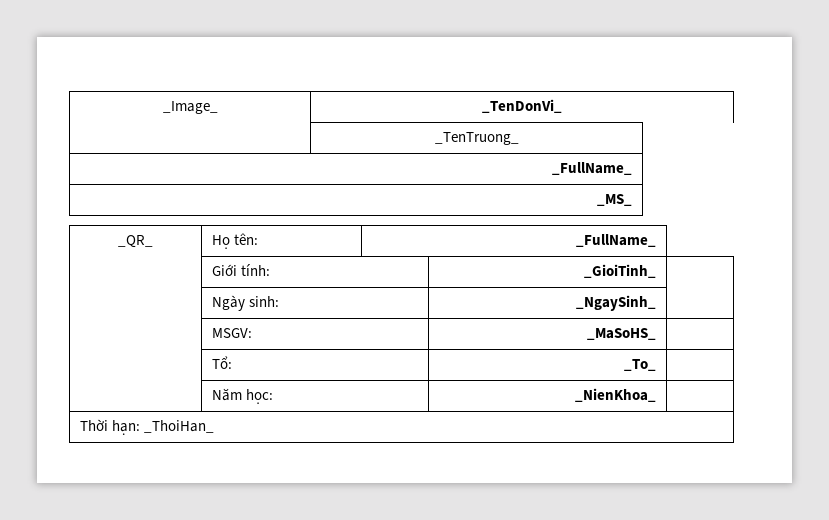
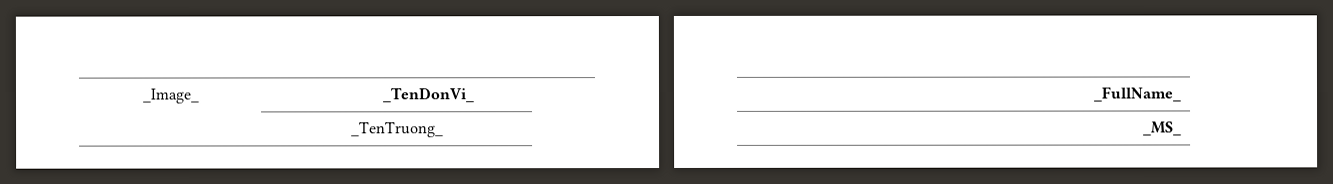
- _QR_ | Họ tên: | _FullName_
- | Giới tính: | _GioiTinh_ |
- | Ngày sinh: | _NgaySinh_ |
- | MSGV: | _MaSoHS_ |
- | Tổ: | _To_ |
- | Năm học: | _NienKhoa_ |
- Thời hạn: _ThoiHan_

